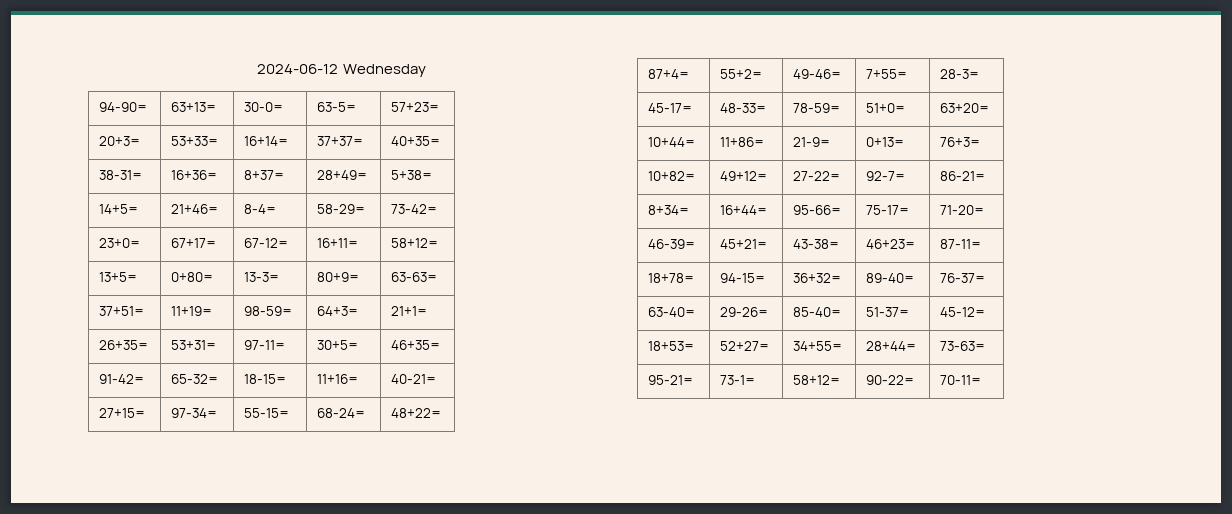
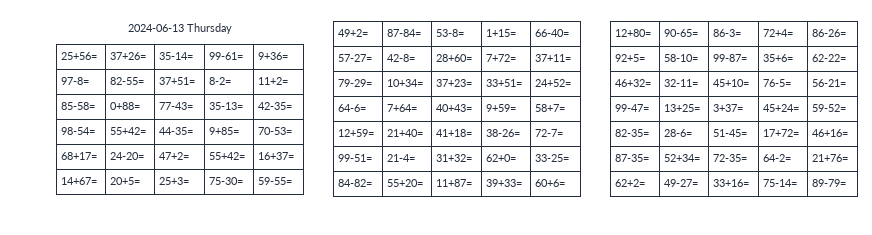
- 2024-06-12 Wednesday
- 94-90= | 63+13= | 30-0= | 63-5= | 57+23=
- 20+3= | 53+33= | 16+14= | 37+37= | 40+35=
- 38-31= | 16+36= | 8+37= | 28+49= | 5+38=
- 14+5= | 21+46= | 8-4= | 58-29= | 73-42=
- 23+0= | 67+17= | 67-12= | 16+11= | 58+12=
- 13+5= | 0+80= | 13-3= | 80+9= | 63-63=
- 37+51= | 11+19= | 98-59= | 64+3= | 21+1=
- 26+35= | 53+31= | 97-11= | 30+5= | 46+35=
- 91-42= | 65-32= | 18-15= | 11+16= | 40-21=
- 27+15= | 97-34= | 55-15= | 68-24= | 48+22=
- 87+4= | 55+2= | 49-46= | 7+55= | 28-3=
- 45-17= | 48-33= | 78-59= | 51+0= | 63+20=
- 10+44= | 11+86= | 21-9= | 0+13= | 76+3=
- 10+82= | 49+12= | 27-22= | 92-7= | 86-21=
- 8+34= | 16+44= | 95-66= | 75-17= | 71-20=
- 46-39= | 45+21= | 43-38= | 46+23= | 87-11=
- 18+78= | 94-15= | 36+32= | 89-40= | 76-37=
- 63-40= | 29-26= | 85-40= | 51-37= | 45-12=
- 18+53= | 52+27= | 34+55= | 28+44= | 73-63=
- 95-21= | 73-1= | 58+12= | 90-22= | 70-11=
+ 2024-06-13 Thursday
+ 25+56= | 37+26= | 35-14= | 99-61= | 9+36=
+ 97-8= | 82-55= | 37+51= | 8-2= | 11+2=
+ 85-58= | 0+88= | 77-43= | 35-13= | 42-35=
+ 98-54= | 55+42= | 44-35= | 9+85= | 70-53=
+ 68+17= | 24-20= | 47+2= | 55+42= | 16+37=
+ 14+67= | 20+5= | 25+3= | 75-30= | 59-55=
+ 49+2= | 87-84= | 53-8= | 1+15= | 66-40=
+ 57-27= | 42-8= | 28+60= | 7+72= | 37+11=
+ 79-29= | 10+34= | 37+23= | 33+51= | 24+52=
+ 64-6= | 7+64= | 40+43= | 9+59= | 58+7=
+ 12+59= | 21+40= | 41+18= | 38-26= | 72-7=
+ 99-51= | 21-4= | 31+32= | 62+0= | 33-25=
+ 84-82= | 55+20= | 11+87= | 39+33= | 60+6=
+ 12+80= | 90-65= | 86-3= | 72+4= | 86-26=
+ 92+5= | 58-10= | 99-87= | 35+6= | 62-22=
+ 46+32= | 32-11= | 45+10= | 76-5= | 56-21=
+ 99-47= | 13+25= | 3+37= | 45+24= | 59-52=
+ 82-35= | 28-6= | 51-45= | 17+72= | 46+16=
+ 87-35= | 52+34= | 72-35= | 64-2= | 21+76=
+ 62+2= | 49-27= | 33+16= | 75-14= | 89-79=

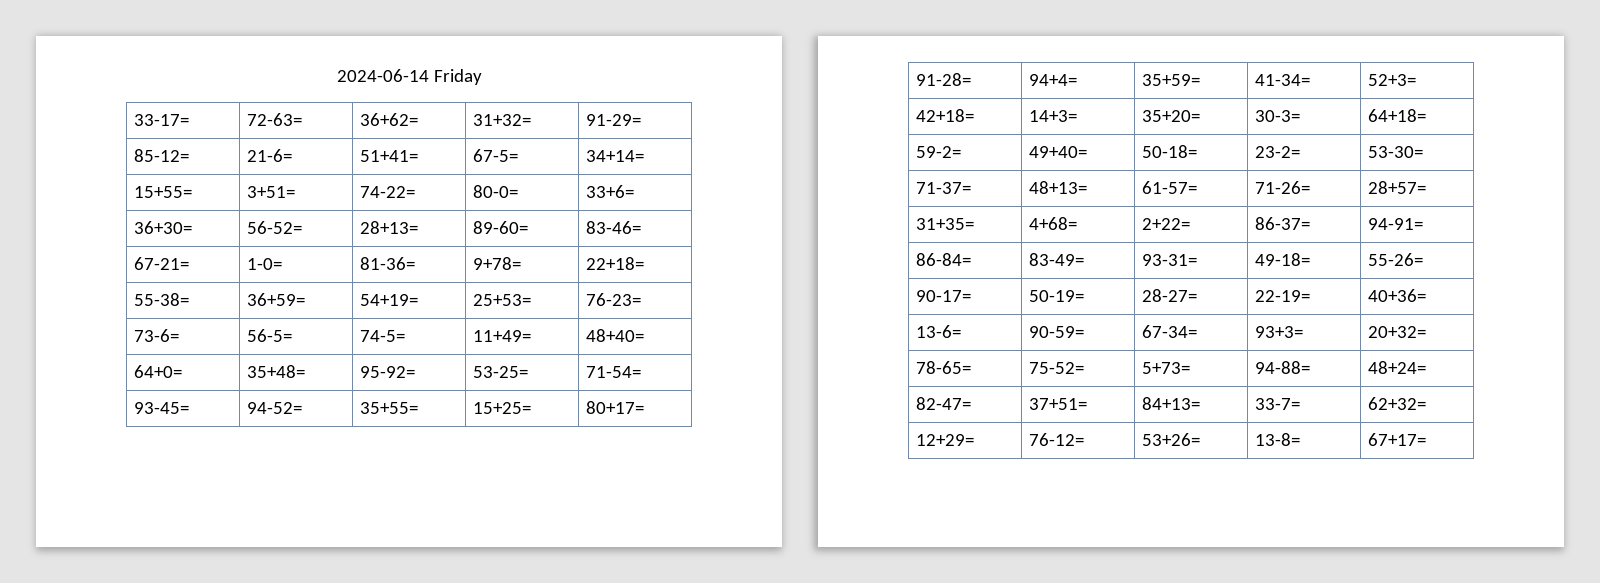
- 2024-06-13 Thursday
- 25+56= | 37+26= | 35-14= | 99-61= | 9+36=
- 97-8= | 82-55= | 37+51= | 8-2= | 11+2=
- 85-58= | 0+88= | 77-43= | 35-13= | 42-35=
- 98-54= | 55+42= | 44-35= | 9+85= | 70-53=
- 68+17= | 24-20= | 47+2= | 55+42= | 16+37=
- 14+67= | 20+5= | 25+3= | 75-30= | 59-55=
- 49+2= | 87-84= | 53-8= | 1+15= | 66-40=
- 57-27= | 42-8= | 28+60= | 7+72= | 37+11=
- 79-29= | 10+34= | 37+23= | 33+51= | 24+52=
- 64-6= | 7+64= | 40+43= | 9+59= | 58+7=
- 12+59= | 21+40= | 41+18= | 38-26= | 72-7=
- 99-51= | 21-4= | 31+32= | 62+0= | 33-25=
- 84-82= | 55+20= | 11+87= | 39+33= | 60+6=
- 12+80= | 90-65= | 86-3= | 72+4= | 86-26=
- 92+5= | 58-10= | 99-87= | 35+6= | 62-22=
- 46+32= | 32-11= | 45+10= | 76-5= | 56-21=
- 99-47= | 13+25= | 3+37= | 45+24= | 59-52=
- 82-35= | 28-6= | 51-45= | 17+72= | 46+16=
- 87-35= | 52+34= | 72-35= | 64-2= | 21+76=
- 62+2= | 49-27= | 33+16= | 75-14= | 89-79=
+ 2024-06-14 Friday
+ 33-17= | 72-63= | 36+62= | 31+32= | 91-29=
+ 85-12= | 21-6= | 51+41= | 67-5= | 34+14=
+ 15+55= | 3+51= | 74-22= | 80-0= | 33+6=
+ 36+30= | 56-52= | 28+13= | 89-60= | 83-46=
+ 67-21= | 1-0= | 81-36= | 9+78= | 22+18=
+ 55-38= | 36+59= | 54+19= | 25+53= | 76-23=
+ 73-6= | 56-5= | 74-5= | 11+49= | 48+40=
+ 64+0= | 35+48= | 95-92= | 53-25= | 71-54=
+ 93-45= | 94-52= | 35+55= | 15+25= | 80+17=
+ 91-28= | 94+4= | 35+59= | 41-34= | 52+3=
+ 42+18= | 14+3= | 35+20= | 30-3= | 64+18=
+ 59-2= | 49+40= | 50-18= | 23-2= | 53-30=
+ 71-37= | 48+13= | 61-57= | 71-26= | 28+57=
+ 31+35= | 4+68= | 2+22= | 86-37= | 94-91=
+ 86-84= | 83-49= | 93-31= | 49-18= | 55-26=
+ 90-17= | 50-19= | 28-27= | 22-19= | 40+36=
+ 13-6= | 90-59= | 67-34= | 93+3= | 20+32=
+ 78-65= | 75-52= | 5+73= | 94-88= | 48+24=
+ 82-47= | 37+51= | 84+13= | 33-7= | 62+32=
+ 12+29= | 76-12= | 53+26= | 13-8= | 67+17=

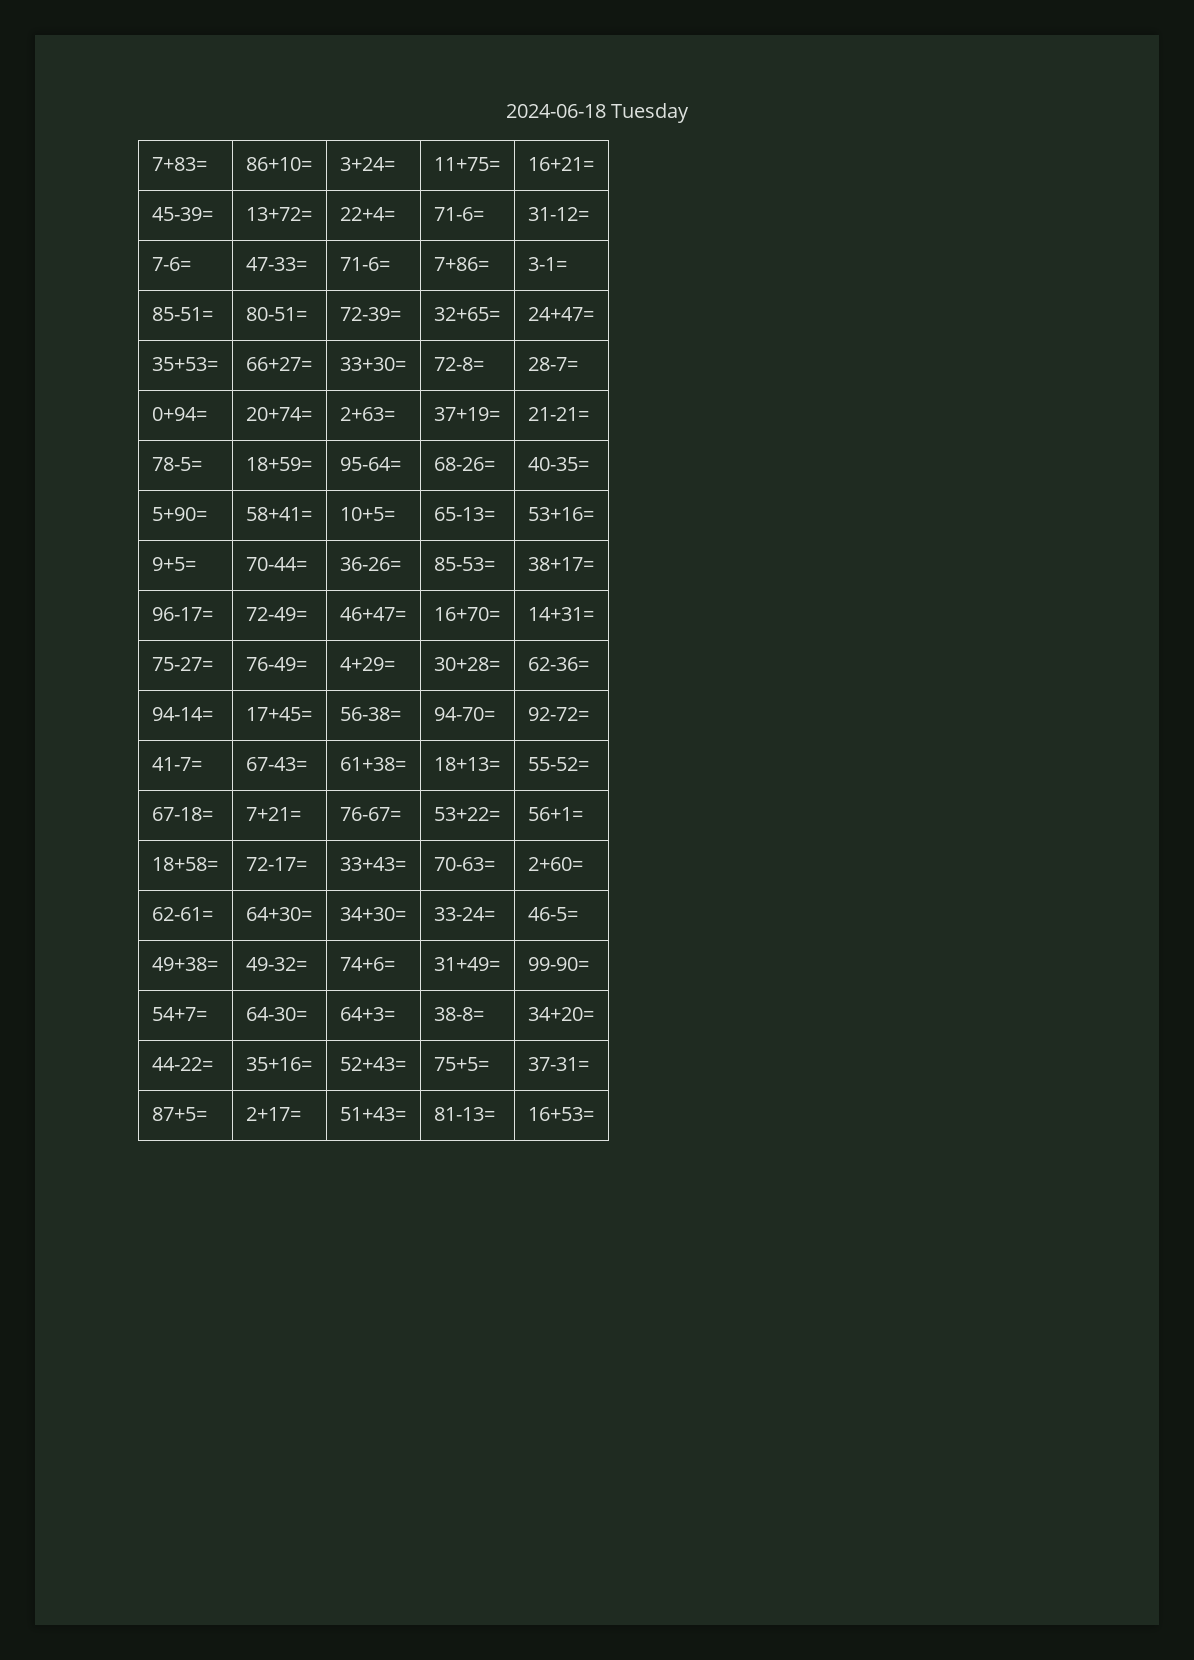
- 2024-06-14 Friday
- 33-17= | 72-63= | 36+62= | 31+32= | 91-29=
- 85-12= | 21-6= | 51+41= | 67-5= | 34+14=
- 15+55= | 3+51= | 74-22= | 80-0= | 33+6=
- 36+30= | 56-52= | 28+13= | 89-60= | 83-46=
- 67-21= | 1-0= | 81-36= | 9+78= | 22+18=
- 55-38= | 36+59= | 54+19= | 25+53= | 76-23=
- 73-6= | 56-5= | 74-5= | 11+49= | 48+40=
- 64+0= | 35+48= | 95-92= | 53-25= | 71-54=
- 93-45= | 94-52= | 35+55= | 15+25= | 80+17=
- 91-28= | 94+4= | 35+59= | 41-34= | 52+3=
- 42+18= | 14+3= | 35+20= | 30-3= | 64+18=
- 59-2= | 49+40= | 50-18= | 23-2= | 53-30=
- 71-37= | 48+13= | 61-57= | 71-26= | 28+57=
- 31+35= | 4+68= | 2+22= | 86-37= | 94-91=
- 86-84= | 83-49= | 93-31= | 49-18= | 55-26=
- 90-17= | 50-19= | 28-27= | 22-19= | 40+36=
- 13-6= | 90-59= | 67-34= | 93+3= | 20+32=
- 78-65= | 75-52= | 5+73= | 94-88= | 48+24=
- 82-47= | 37+51= | 84+13= | 33-7= | 62+32=
- 12+29= | 76-12= | 53+26= | 13-8= | 67+17=
+ 2024-06-18 Tuesday
+ 7+83= | 86+10= | 3+24= | 11+75= | 16+21=
+ 45-39= | 13+72= | 22+4= | 71-6= | 31-12=
+ 7-6= | 47-33= | 71-6= | 7+86= | 3-1=
+ 85-51= | 80-51= | 72-39= | 32+65= | 24+47=
+ 35+53= | 66+27= | 33+30= | 72-8= | 28-7=
+ 0+94= | 20+74= | 2+63= | 37+19= | 21-21=
+ 78-5= | 18+59= | 95-64= | 68-26= | 40-35=
+ 5+90= | 58+41= | 10+5= | 65-13= | 53+16=
+ 9+5= | 70-44= | 36-26= | 85-53= | 38+17=
+ 96-17= | 72-49= | 46+47= | 16+70= | 14+31=
+ 75-27= | 76-49= | 4+29= | 30+28= | 62-36=
+ 94-14= | 17+45= | 56-38= | 94-70= | 92-72=
+ 41-7= | 67-43= | 61+38= | 18+13= | 55-52=
+ 67-18= | 7+21= | 76-67= | 53+22= | 56+1=
+ 18+58= | 72-17= | 33+43= | 70-63= | 2+60=
+ 62-61= | 64+30= | 34+30= | 33-24= | 46-5=
+ 49+38= | 49-32= | 74+6= | 31+49= | 99-90=
+ 54+7= | 64-30= | 64+3= | 38-8= | 34+20=
+ 44-22= | 35+16= | 52+43= | 75+5= | 37-31=
+ 87+5= | 2+17= | 51+43= | 81-13= | 16+53=

